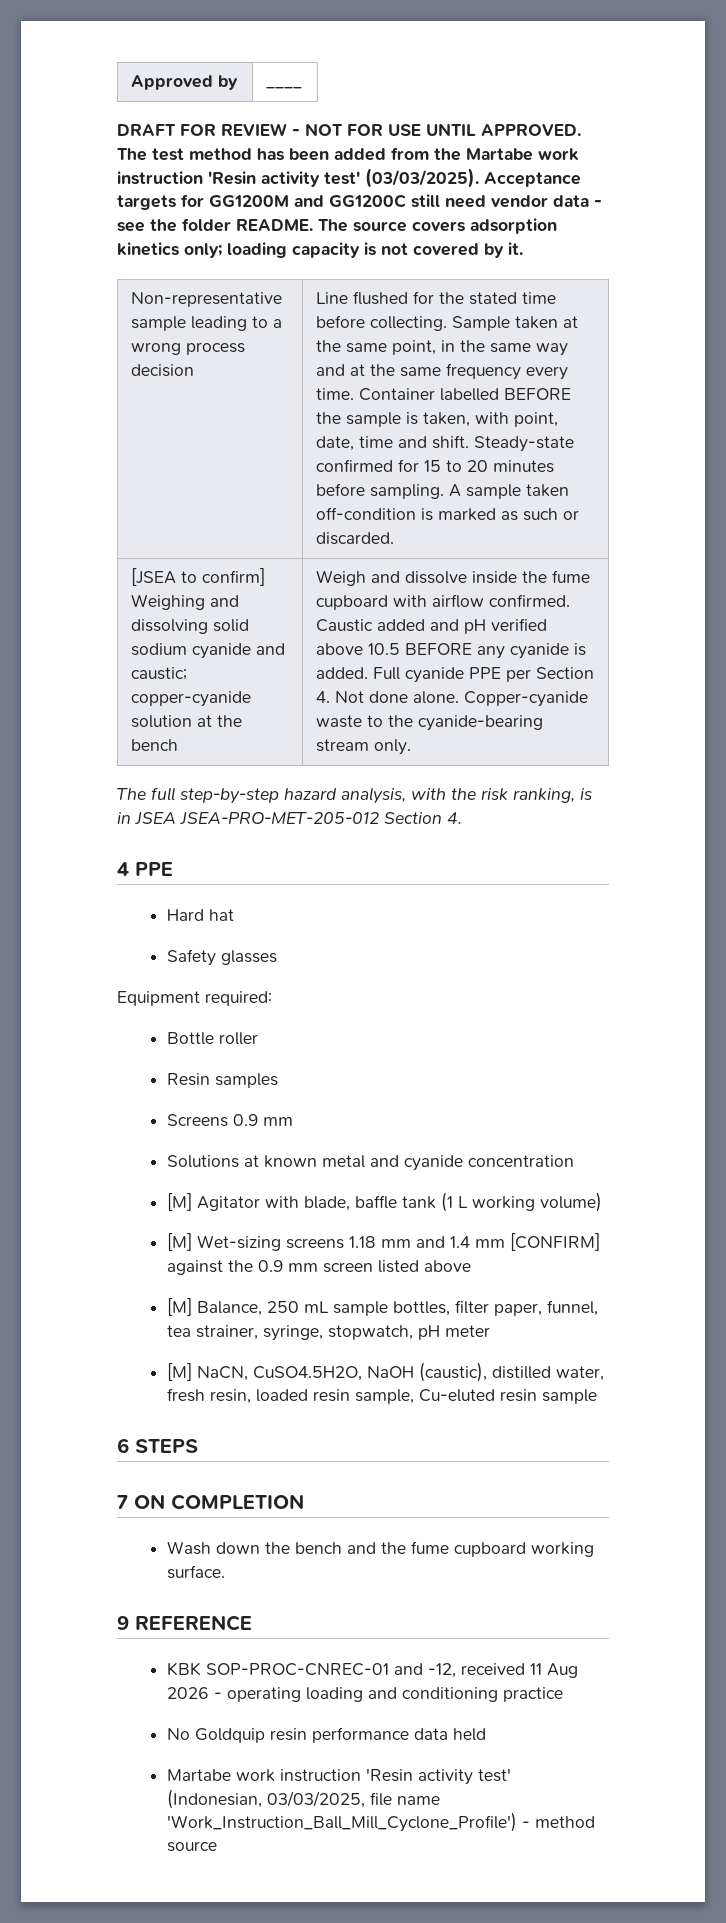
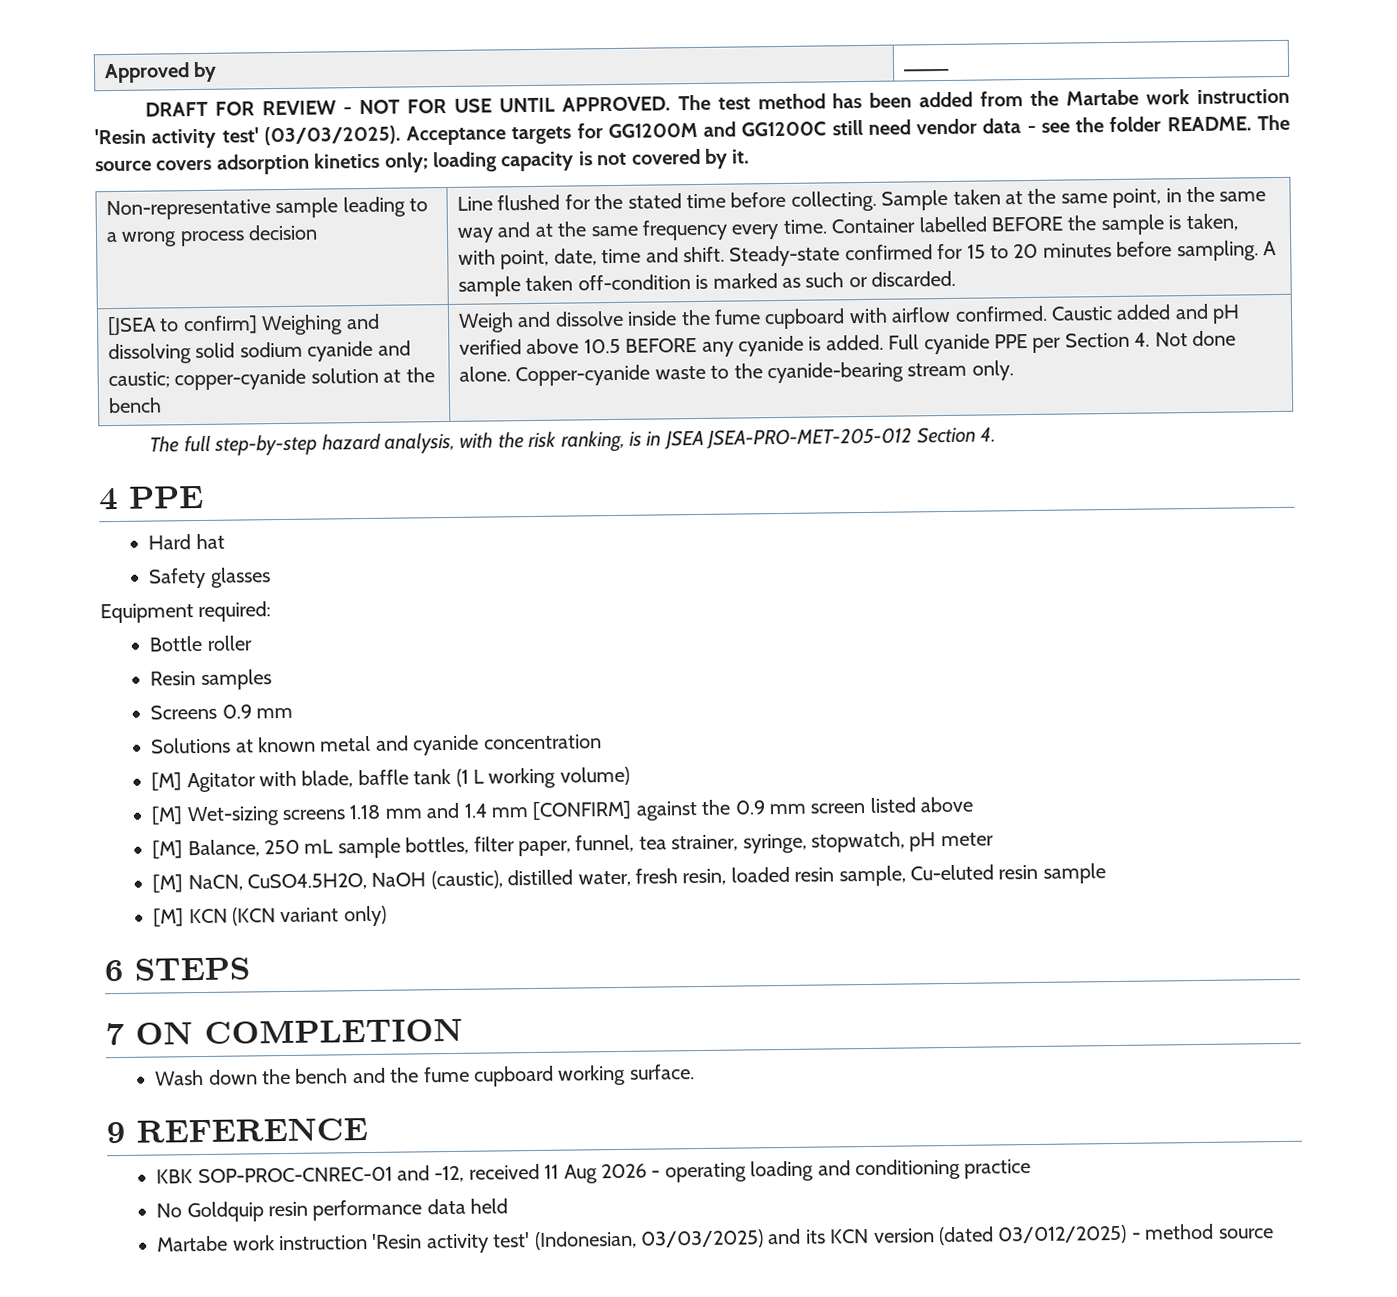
+ [M] KCN (KCN variant only)
- Martabe work instruction 'Resin activity test' (Indonesian, 03/03/2025, file name 'Work_Instruction_Ball_Mill_Cyclone_Profile') - method source
+ Martabe work instruction 'Resin activity test' (Indonesian, 03/03/2025) and its KCN version (dated 03/012/2025) - method source

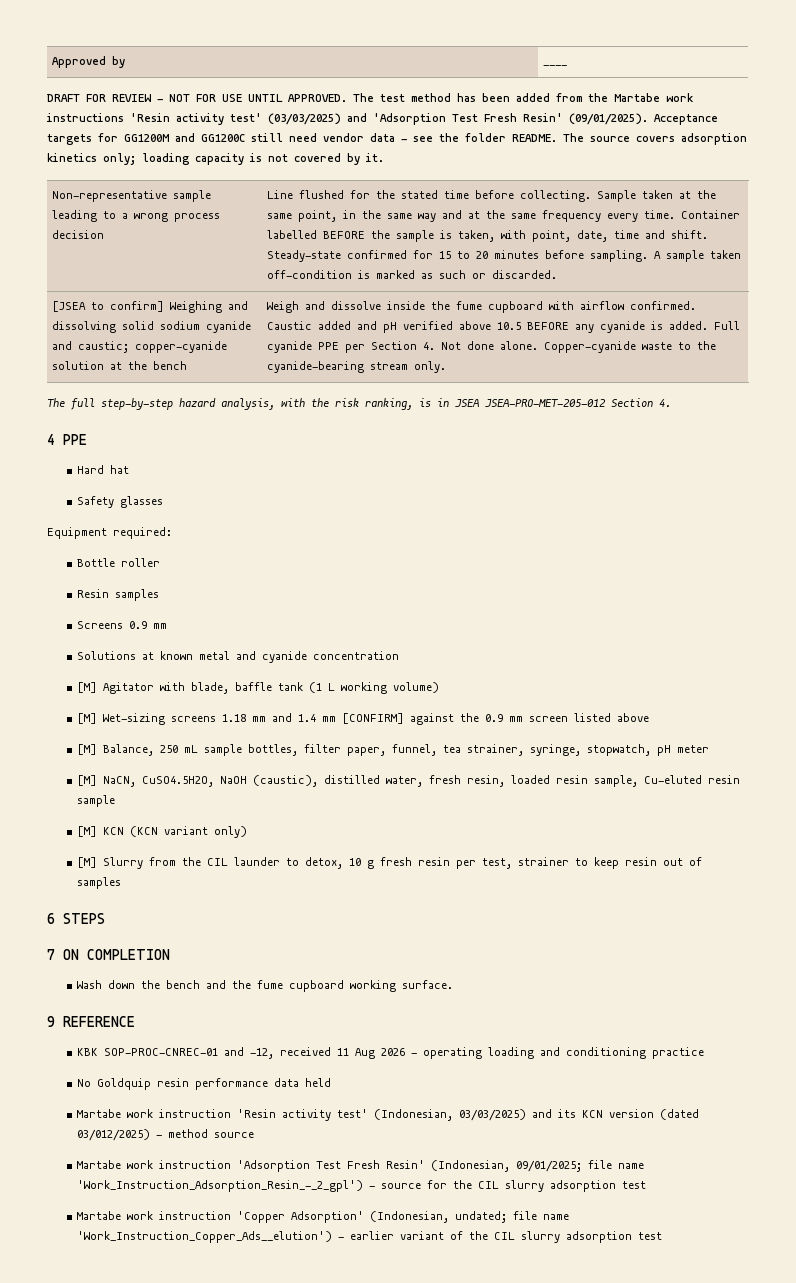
- The test method has been added from the Martabe work instruction 'Resin activity test' (03/03/2025).
+ The test method has been added from the Martabe work instructions 'Resin activity test' (03/03/2025) and 'Adsorption Test Fresh Resin' (09/01/2025).
+ [M] Slurry from the CIL launder to detox, 10 g fresh resin per test, strainer to keep resin out of samples
+ Martabe work instruction 'Adsorption Test Fresh Resin' (Indonesian, 09/01/2025; file name 'Work_Instruction_Adsorption_Resin_-_2_gpl') - source for the CIL slurry adsorption test
+ Martabe work instruction 'Copper Adsorption' (Indonesian, undated; file name 'Work_Instruction_Copper_Ads__elution') - earlier variant of the CIL slurry adsorption test

